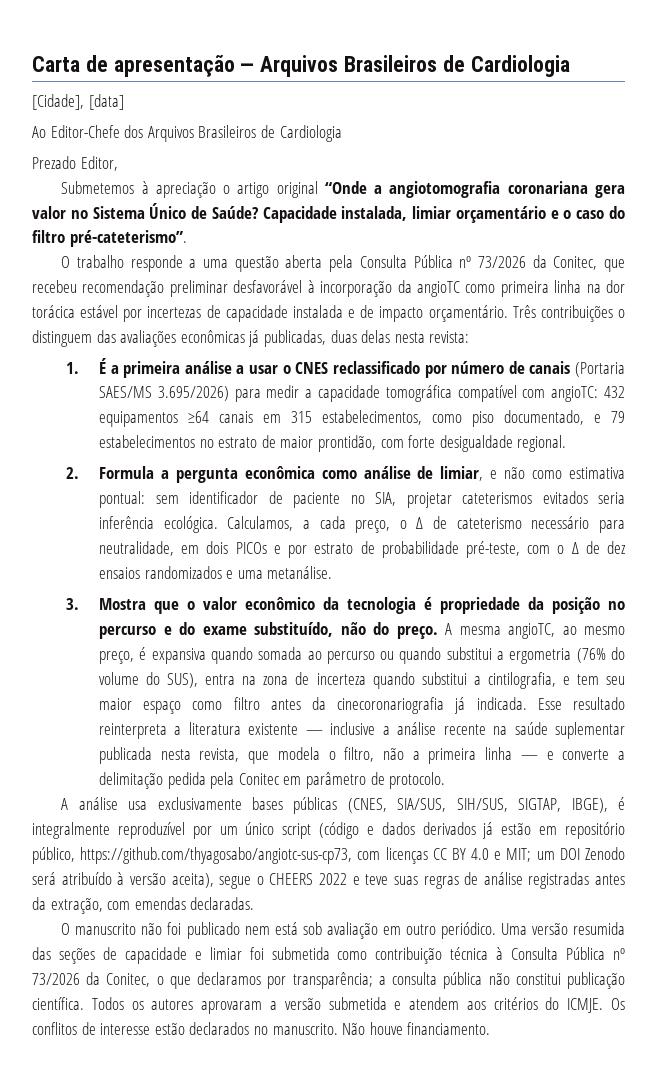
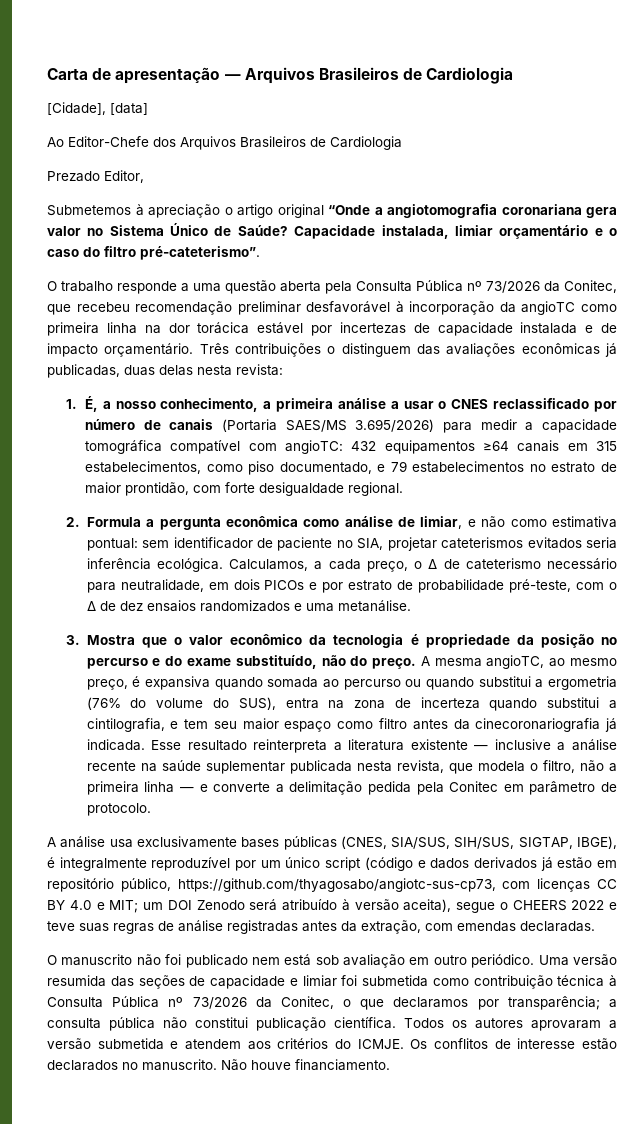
- 1. É a primeira análise a usar o CNES reclassificado por número de canais (Portaria SAES/MS 3.695/2026) para medir a capacidade tomográfica compatível com angioTC: 432 equipamentos ≥64 canais em 315 estabelecimentos, como piso documentado, e 79 estabelecimentos no estrato de maior prontidão, com forte desigualdade regional.
+ 1. É, a nosso conhecimento, a primeira análise a usar o CNES reclassificado por número de canais (Portaria SAES/MS 3.695/2026) para medir a capacidade tomográfica compatível com angioTC: 432 equipamentos ≥64 canais em 315 estabelecimentos, como piso documentado, e 79 estabelecimentos no estrato de maior prontidão, com forte desigualdade regional.

